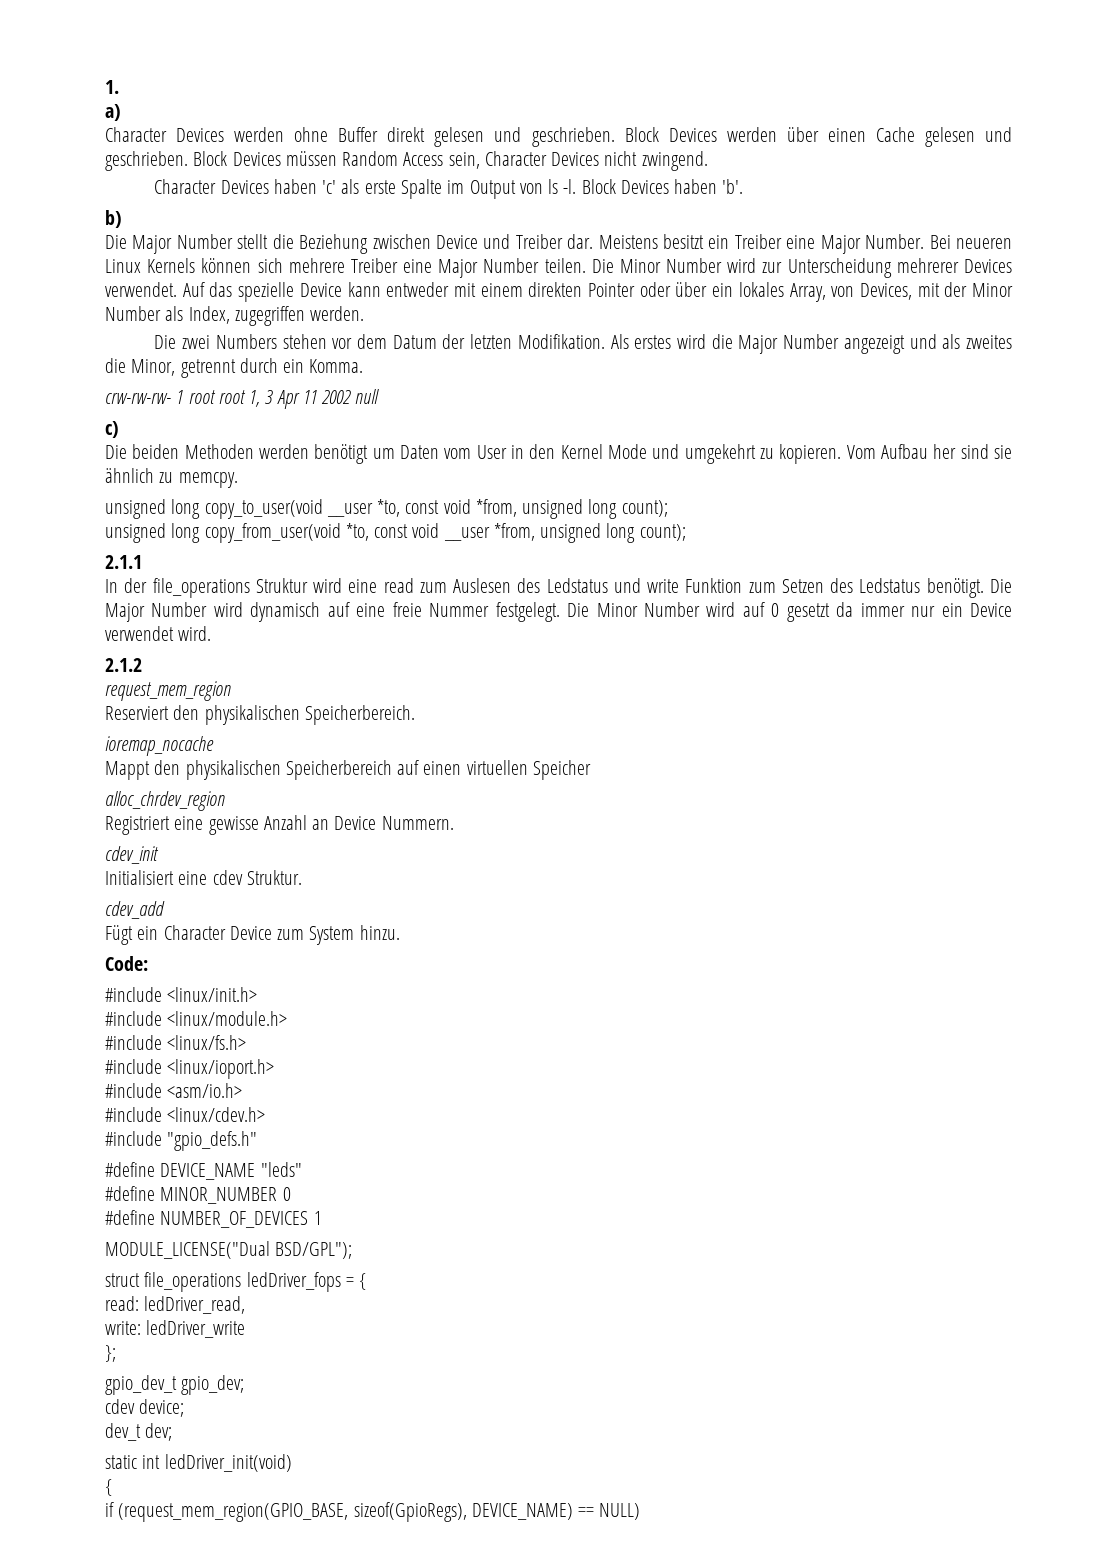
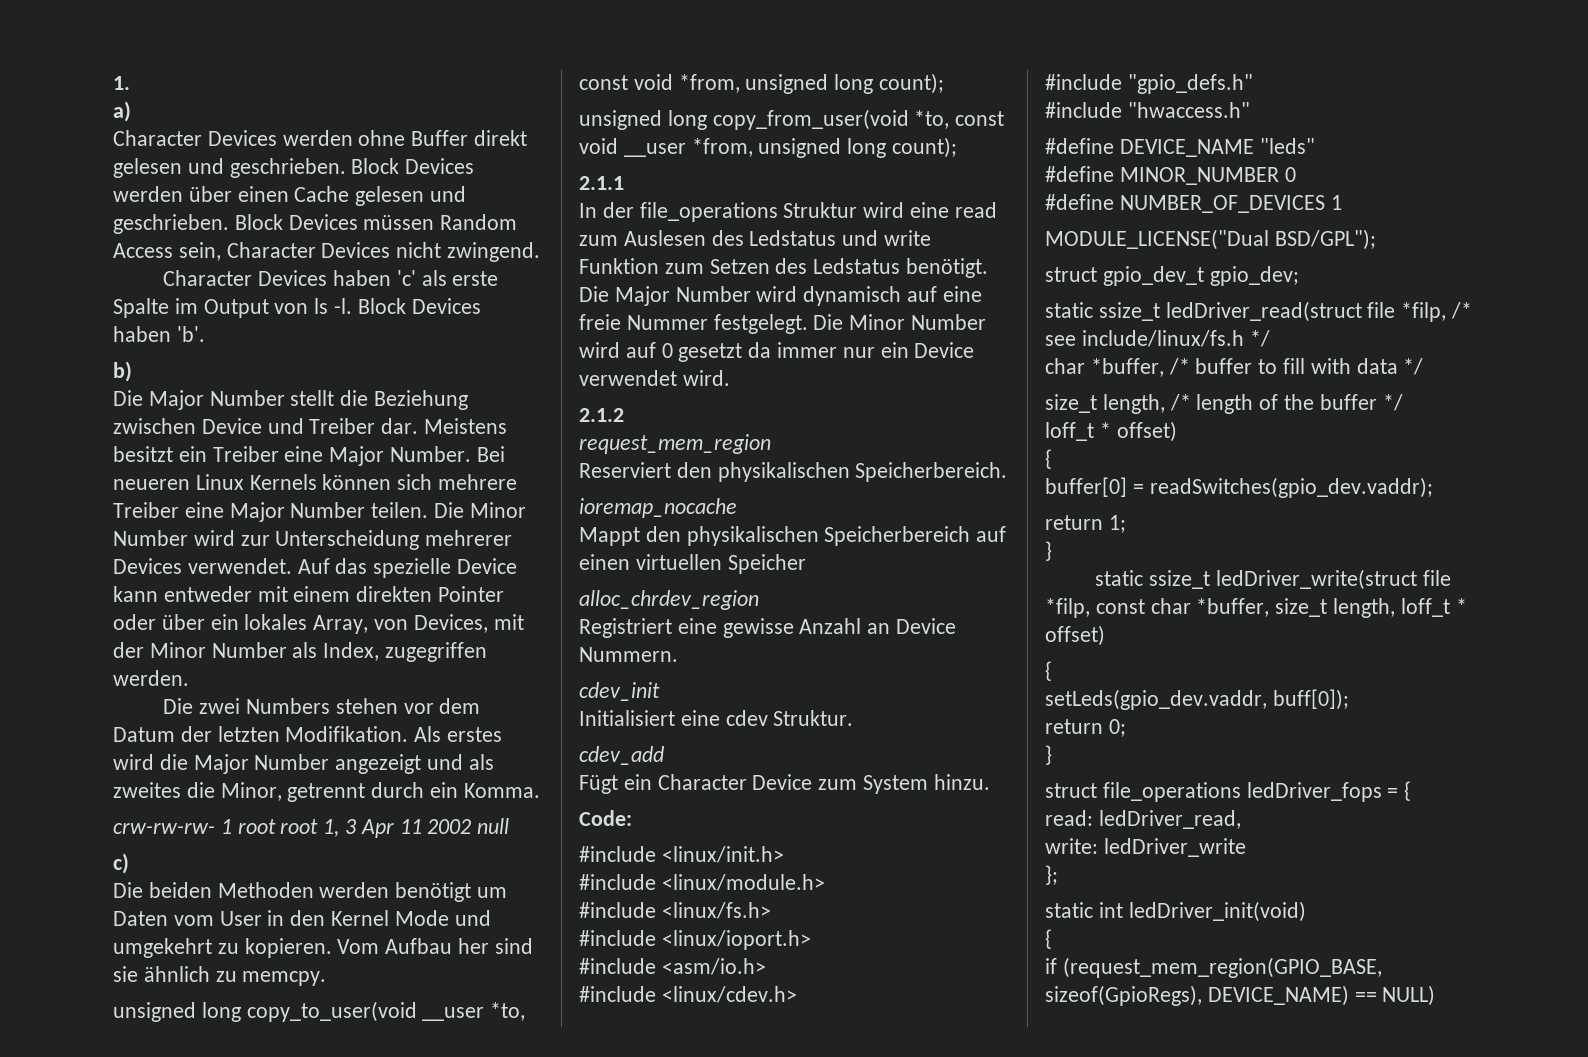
+ #include "hwaccess.h"
+ struct gpio_dev_t gpio_dev;
+ static ssize_t ledDriver_read(struct file *filp, /* see include/linux/fs.h */
+ char *buffer, /* buffer to fill with data */
+ size_t length, /* length of the buffer */
+ loff_t * offset)
+ {
+ buffer[0] = readSwitches(gpio_dev.vaddr);
+ return 1;
+ }
+ static ssize_t ledDriver_write(struct file *filp, const char *buffer, size_t length, loff_t * offset)
+ {
+ setLeds(gpio_dev.vaddr, buff[0]);
+ return 0;
+ }
- gpio_dev_t gpio_dev;
- cdev device;
- dev_t dev;

